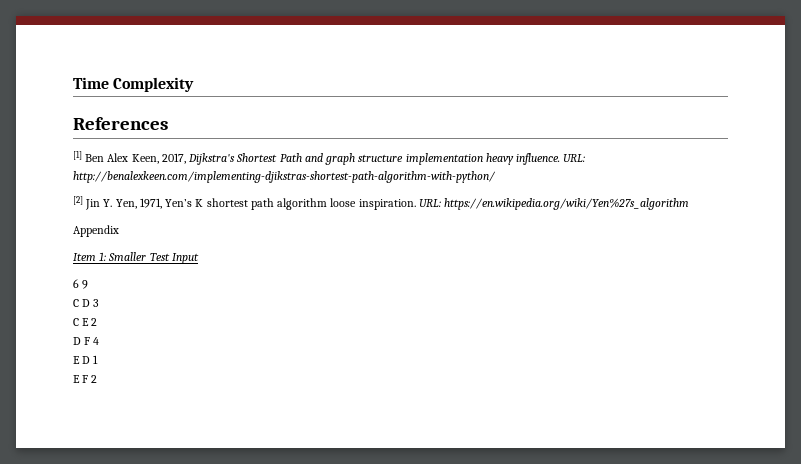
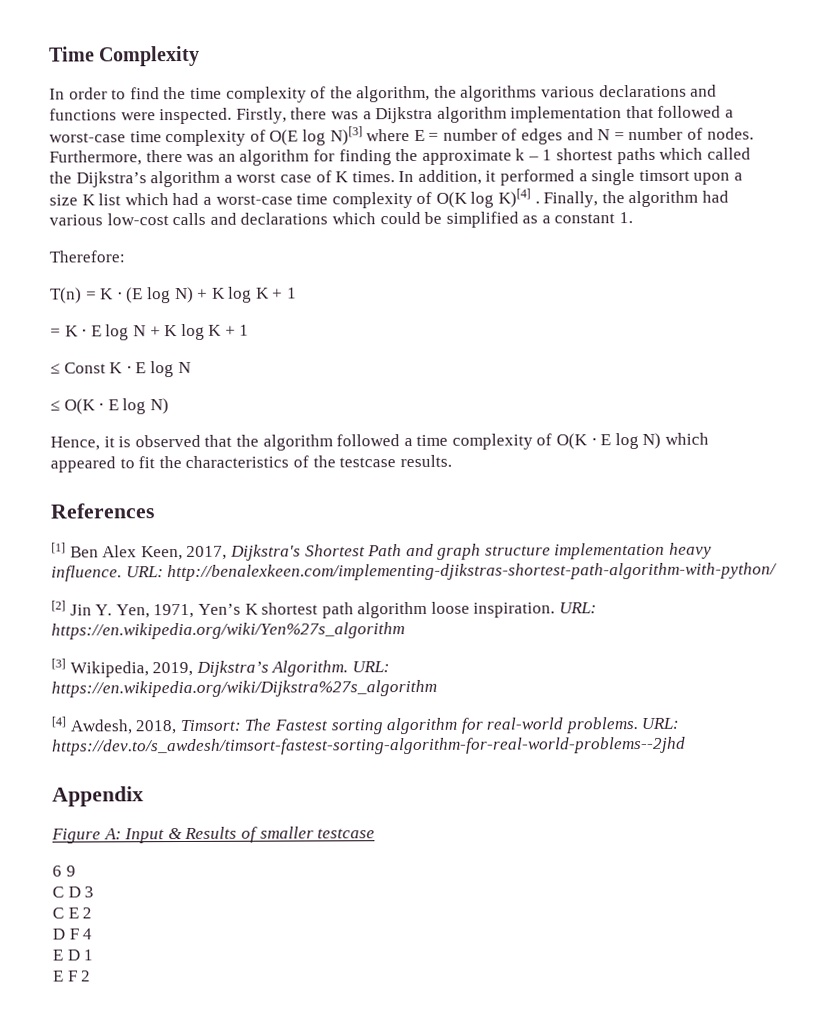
+ In order to find the time complexity of the algorithm, the algorithms various declarations and functions were inspected. Firstly, there was a Dijkstra algorithm implementation that followed a worst-case time complexity of O(E log N)[3] where E = number of edges and N = number of nodes. Furthermore, there was an algorithm for finding the approximate k – 1 shortest paths which called the Dijkstra’s algorithm a worst case of K times. In addition, it performed a single timsort upon a size K list which had a worst-case time complexity of O(K log K)[4] . Finally, the algorithm had various low-cost calls and declarations which could be simplified as a constant 1.
+ Therefore:
+ T(n) = K ⋅ (E log N) + K log K + 1
+ = K ⋅ E log N + K log K + 1
+ ≤ Const K ⋅ E log N
+ ≤ O(K ⋅ E log N)
+ Hence, it is observed that the algorithm followed a time complexity of O(K ⋅ E log N) which appeared to fit the characteristics of the testcase results.
+ [3] Wikipedia, 2019, Dijkstra’s Algorithm. URL: https://en.wikipedia.org/wiki/Dijkstra%27s_algorithm
+ [4] Awdesh, 2018, Timsort: The Fastest sorting algorithm for real-world problems. URL: https://dev.to/s_awdesh/timsort-fastest-sorting-algorithm-for-real-world-problems--2jhd
  Appendix
- Item 1: Smaller Test Input
+ Figure A: Input & Results of smaller testcase

